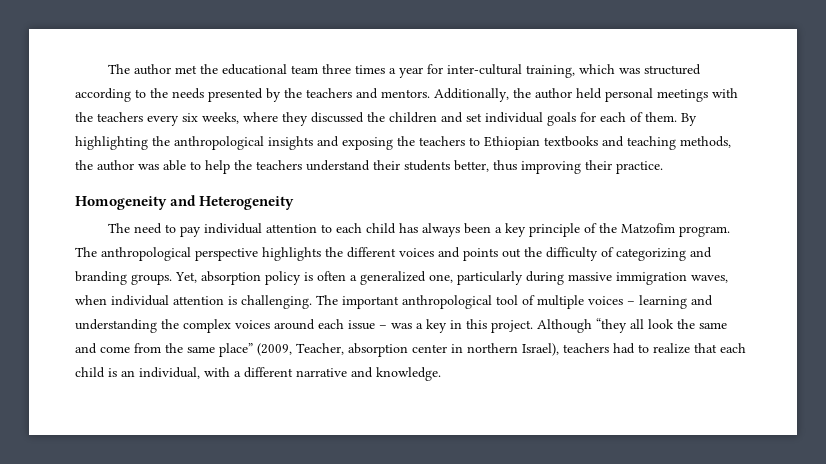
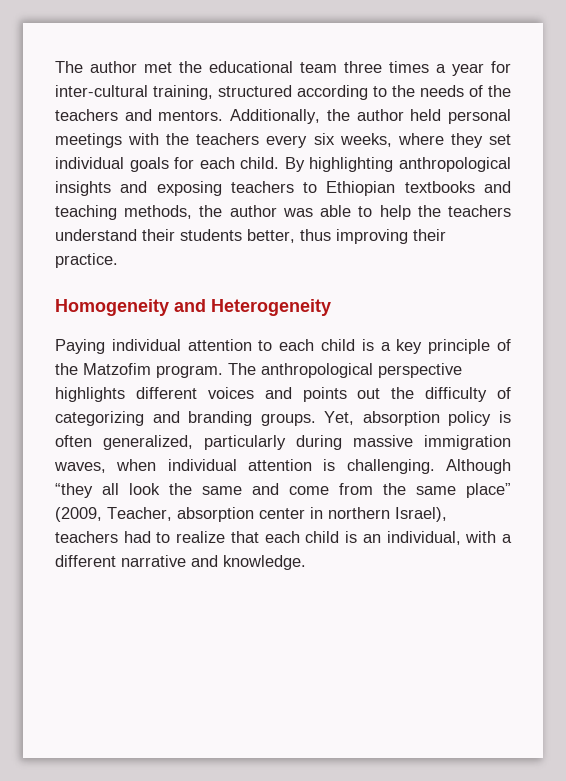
- The author met the educational team three times a year for inter-cultural training, which was structured according to the needs presented by the teachers and mentors.
+ The author met the educational team three times a year for inter-cultural training, structured according to the needs of the teachers and mentors.
- Additionally, the author held personal meetings with the teachers every six weeks, where they discussed the children and set individual goals for each of them.
+ Additionally, the author held personal meetings with the teachers every six weeks, where they set individual goals for each child.
- By highlighting the anthropological insights and exposing the teachers to Ethiopian textbooks and teaching methods, the author was able to help the teachers understand their students better, thus improving their practice.
+ By highlighting anthropological insights and exposing teachers to Ethiopian textbooks and teaching methods, the author was able to help the teachers understand their students better, thus improving their practice.
- The need to pay individual attention to each child has always been a key principle of the Matzofim program.
+ Paying individual attention to each child is a key principle of the Matzofim program.
- The anthropological perspective highlights the different voices and points out the difficulty of categorizing and branding groups.
+ The anthropological perspective highlights different voices and points out the difficulty of categorizing and branding groups.
- Yet, absorption policy is often a generalized one, particularly during massive immigration waves, when individual attention is challenging.
+ Yet, absorption policy is often generalized, particularly during massive immigration waves, when individual attention is challenging.
- The important anthropological tool of multiple voices – learning and understanding the complex voices around each issue – was a key in this project.

